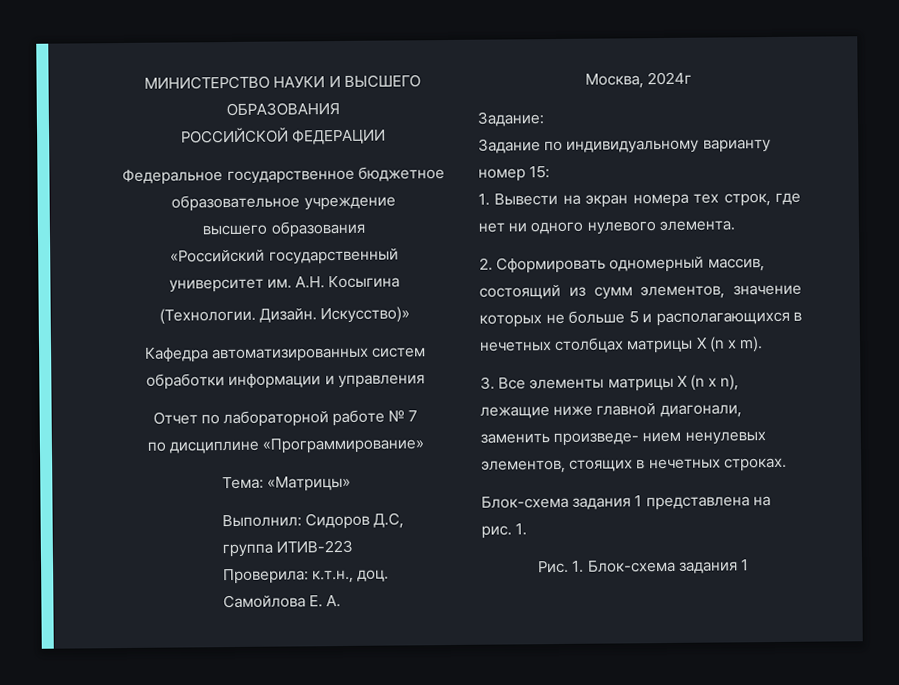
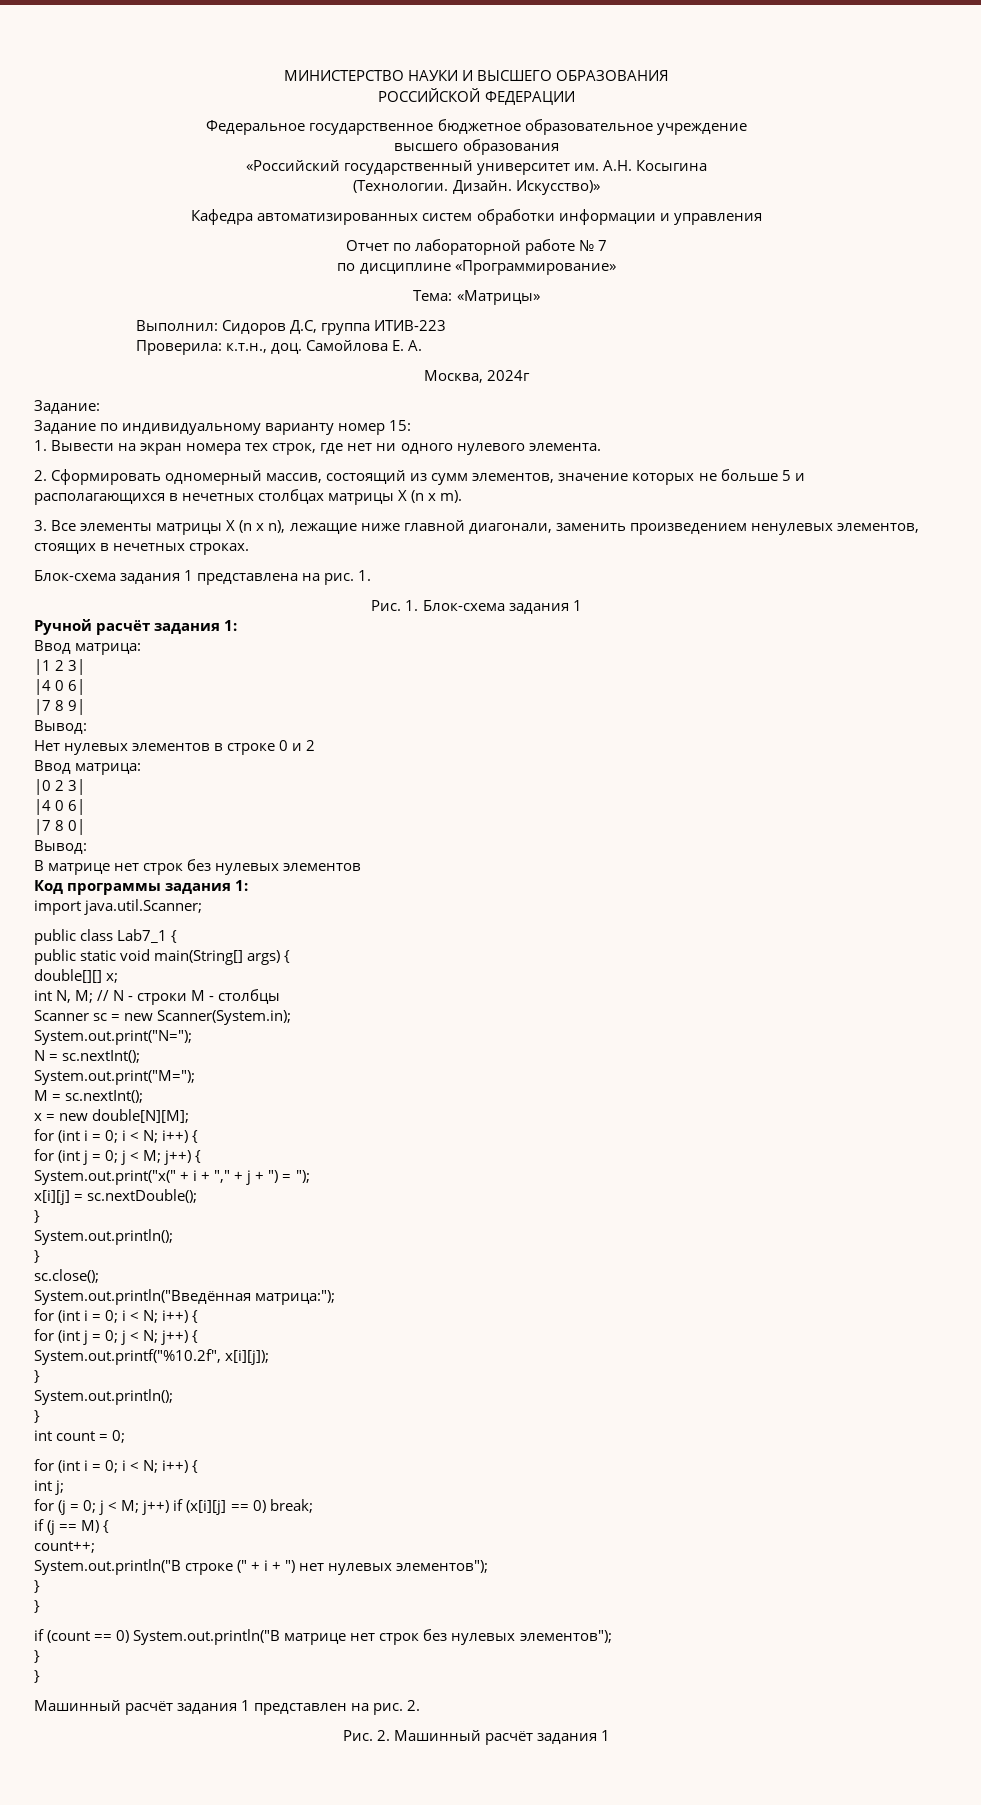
- 3. Все элементы матрицы X (n x n), лежащие ниже главной диагонали, заменить произведе- нием ненулевых элементов, стоящих в нечетных строках.
+ 3. Все элементы матрицы X (n x n), лежащие ниже главной диагонали, заменить произведением ненулевых элементов, стоящих в нечетных строках.
+ Ручной расчёт задания 1:
+ Ввод матрица:
+ |1 2 3|
+ |4 0 6|
+ |7 8 9|
+ Вывод:
+ Нет нулевых элементов в строке 0 и 2
+ Ввод матрица:
+ |0 2 3|
+ |4 0 6|
+ |7 8 0|
+ Вывод:
+ В матрице нет строк без нулевых элементов
+ Код программы задания 1:
+ import java.util.Scanner;
+ public class Lab7_1 {
+ public static void main(String[] args) {
+ double[][] x;
+ int N, M; // N - строки M - столбцы
+ Scanner sc = new Scanner(System.in);
+ System.out.print("N=");
+ N = sc.nextInt();
+ System.out.print("M=");
+ M = sc.nextInt();
+ x = new double[N][M];
+ for (int i = 0; i < N; i++) {
+ for (int j = 0; j < M; j++) {
+ System.out.print("x(" + i + "," + j + ") = ");
+ x[i][j] = sc.nextDouble();
+ }
+ System.out.println();
+ }
+ sc.close();
+ System.out.println("Введённая матрица:");
+ for (int i = 0; i < N; i++) {
+ for (int j = 0; j < N; j++) {
+ System.out.printf("%10.2f", x[i][j]);
+ }
+ System.out.println();
+ }
+ int count = 0;
+ for (int i = 0; i < N; i++) {
+ int j;
+ for (j = 0; j < M; j++) if (x[i][j] == 0) break;
+ if (j == M) {
+ count++;
+ System.out.println("В строке (" + i + ") нет нулевых элементов");
+ }
+ }
+ if (count == 0) System.out.println("В матрице нет строк без нулевых элементов");
+ }
+ }
+ Машинный расчёт задания 1 представлен на рис. 2.
+ Рис. 2. Машинный расчёт задания 1

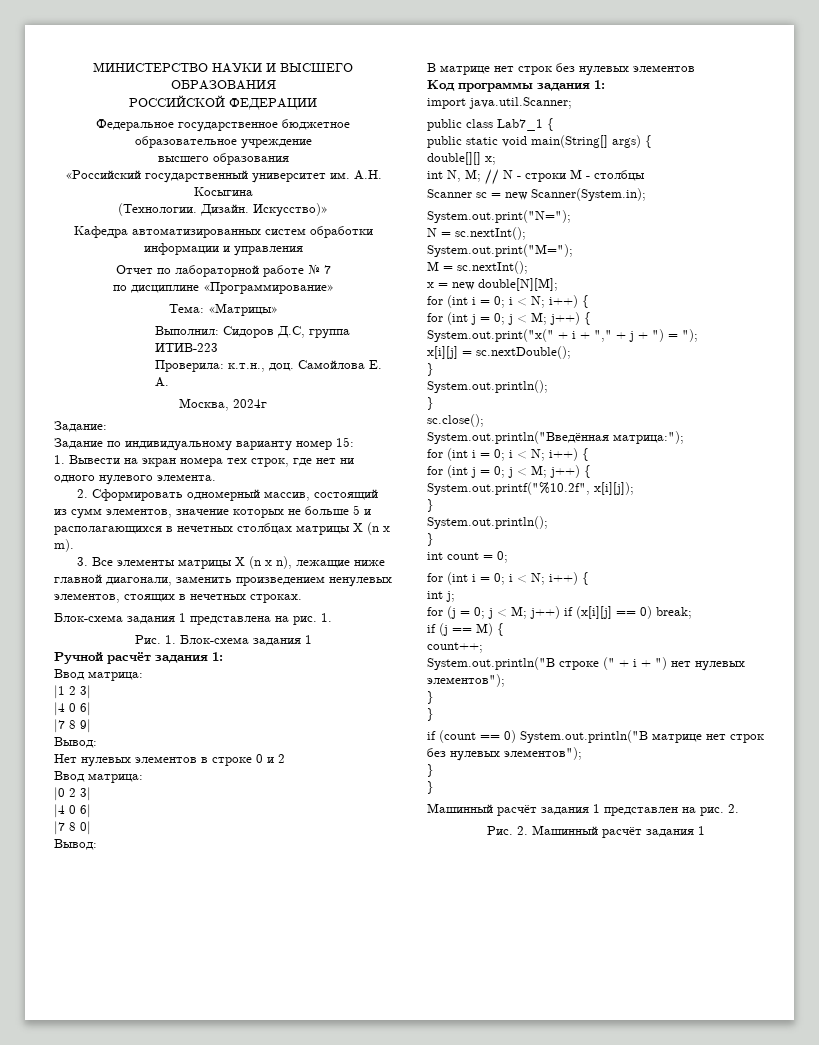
  System.out.println("Введённая матрица:");
  for (int i = 0; i < N; i++) {
- for (int j = 0; j < N; j++) {
+ for (int j = 0; j < M; j++) {

